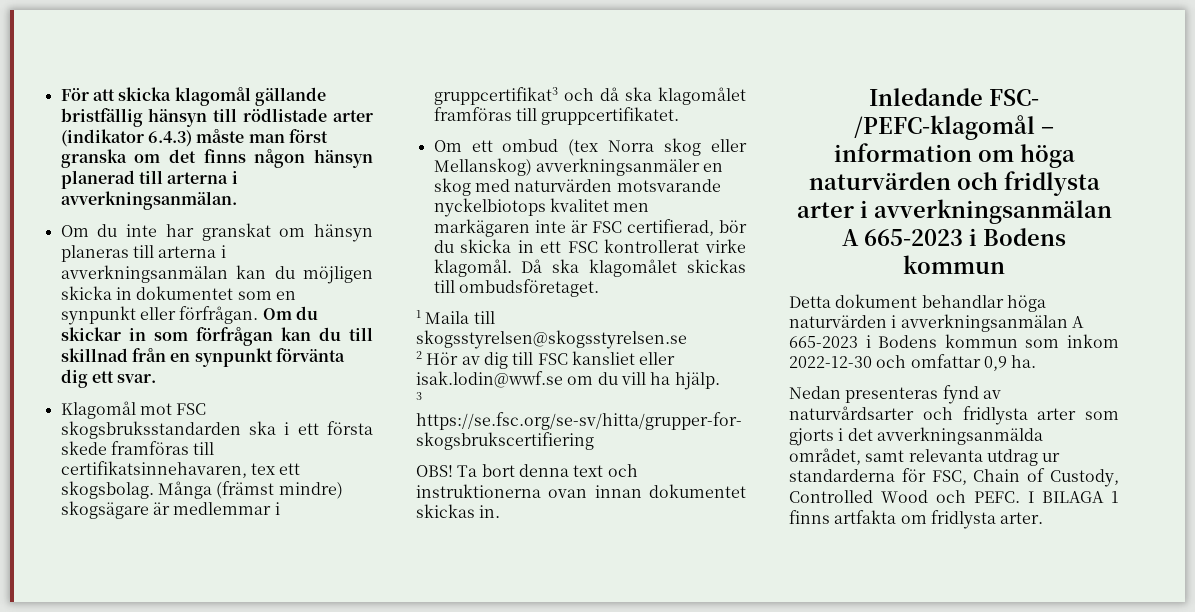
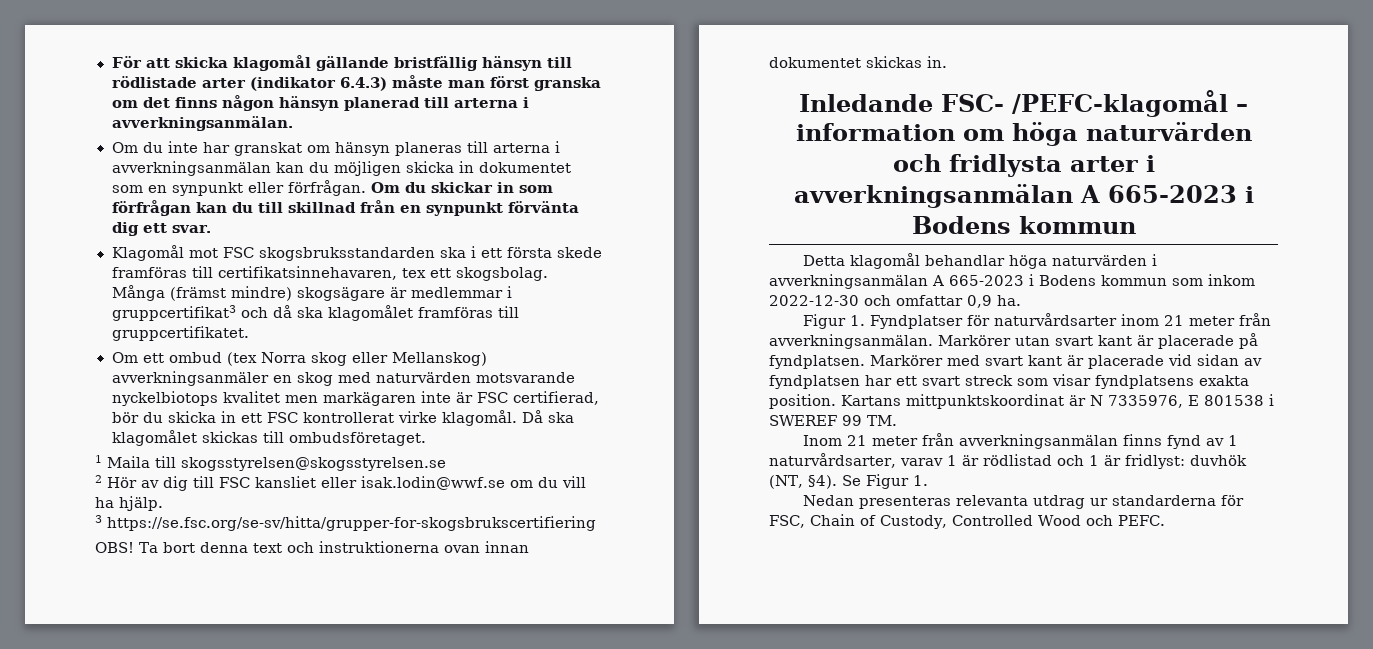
- Detta dokument behandlar höga naturvärden i avverkningsanmälan A 665-2023 i Bodens kommun som inkom 2022-12-30 och omfattar 0,9 ha.
+ Detta klagomål behandlar höga naturvärden i avverkningsanmälan A 665-2023 i Bodens kommun som inkom 2022-12-30 och omfattar 0,9 ha.
- Nedan presenteras fynd av naturvårdsarter och fridlysta arter som gjorts i det avverkningsanmälda området, samt relevanta utdrag ur standarderna för FSC, Chain of Custody, Controlled Wood och PEFC. I BILAGA 1 finns artfakta om fridlysta arter.
+ Figur 1. Fyndplatser för naturvårdsarter inom 21 meter från avverkningsanmälan. Markörer utan svart kant är placerade på fyndplatsen. Markörer med svart kant är placerade vid sidan av fyndplatsen har ett svart streck som visar fyndplatsens exakta position. Kartans mittpunktskoordinat är N 7335976, E 801538 i SWEREF 99 TM.
+ Inom 21 meter från avverkningsanmälan finns fynd av 1 naturvårdsarter, varav 1 är rödlistad och 1 är fridlyst: duvhök (NT, §4). Se Figur 1.
+ Nedan presenteras relevanta utdrag ur standarderna för FSC, Chain of Custody, Controlled Wood och PEFC.

